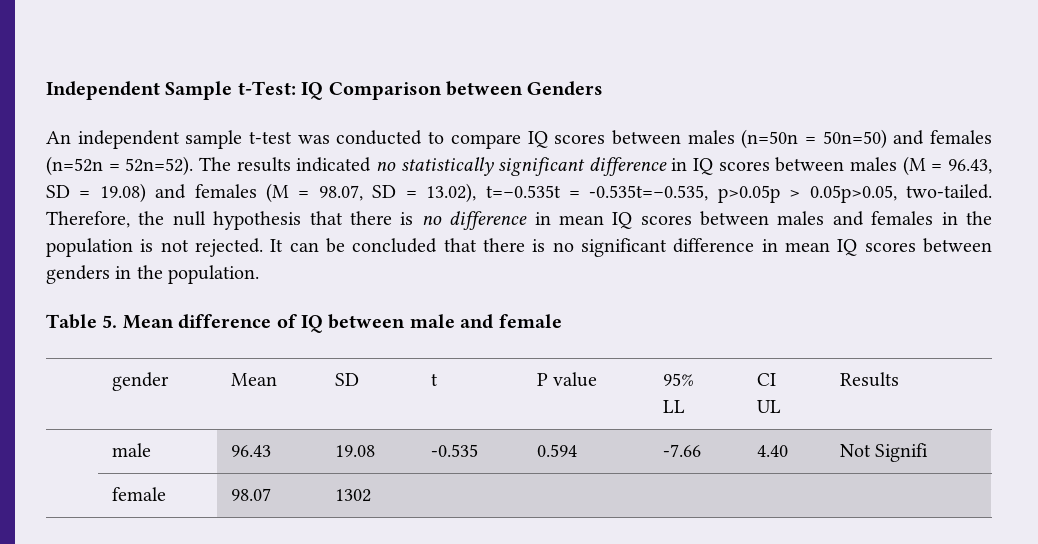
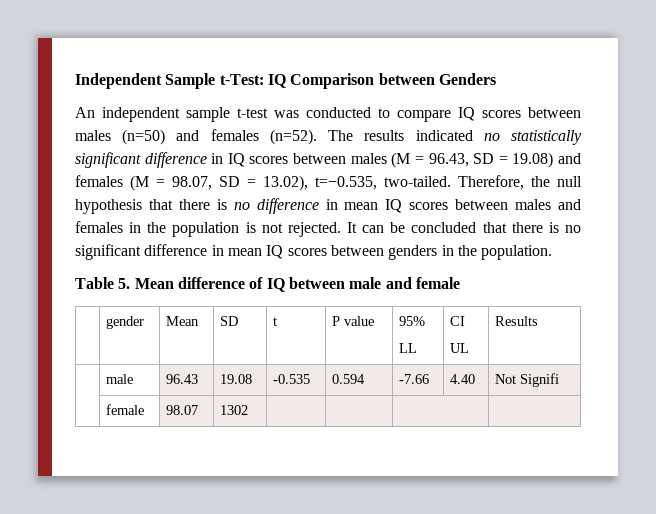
- An independent sample t-test was conducted to compare IQ scores between males (n=50n = 50n=50) and females (n=52n = 52n=52).
+ An independent sample t-test was conducted to compare IQ scores between males (n=50) and females (n=52).
- The results indicated no statistically significant difference in IQ scores between males (M = 96.43, SD = 19.08) and females (M = 98.07, SD = 13.02), t=−0.535t = -0.535t=−0.535, p>0.05p > 0.05p>0.05, two-tailed.
+ The results indicated no statistically significant difference in IQ scores between males (M = 96.43, SD = 19.08) and females (M = 98.07, SD = 13.02), t=−0.535, two-tailed.

